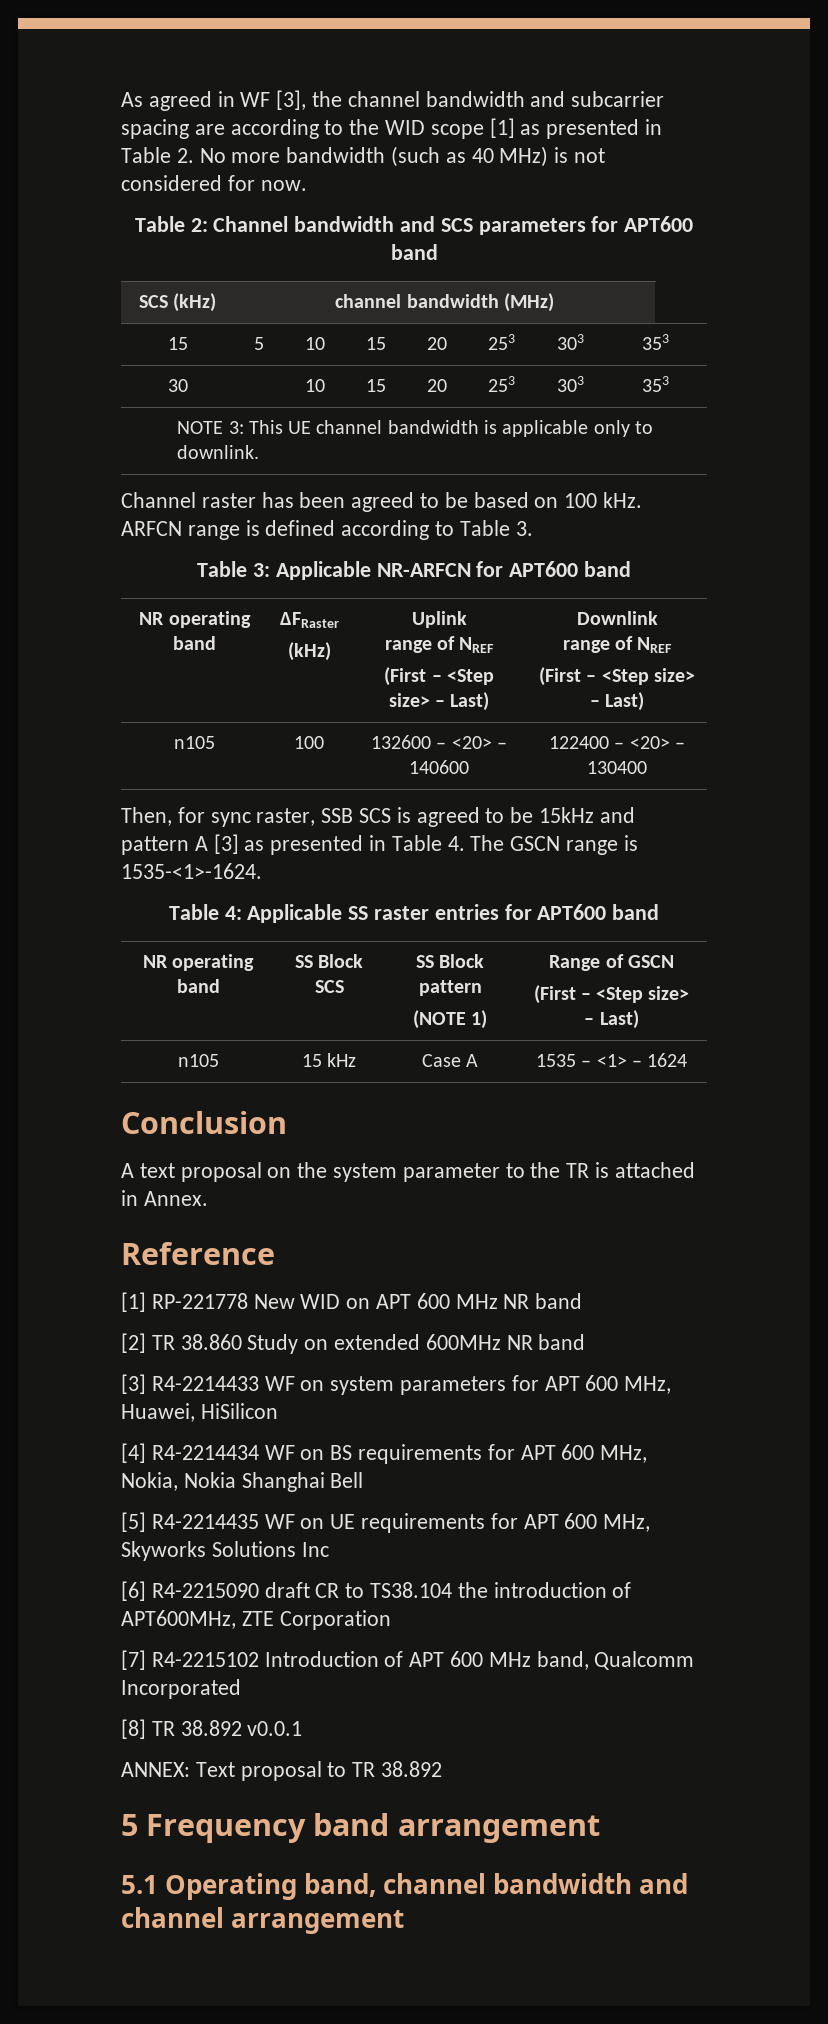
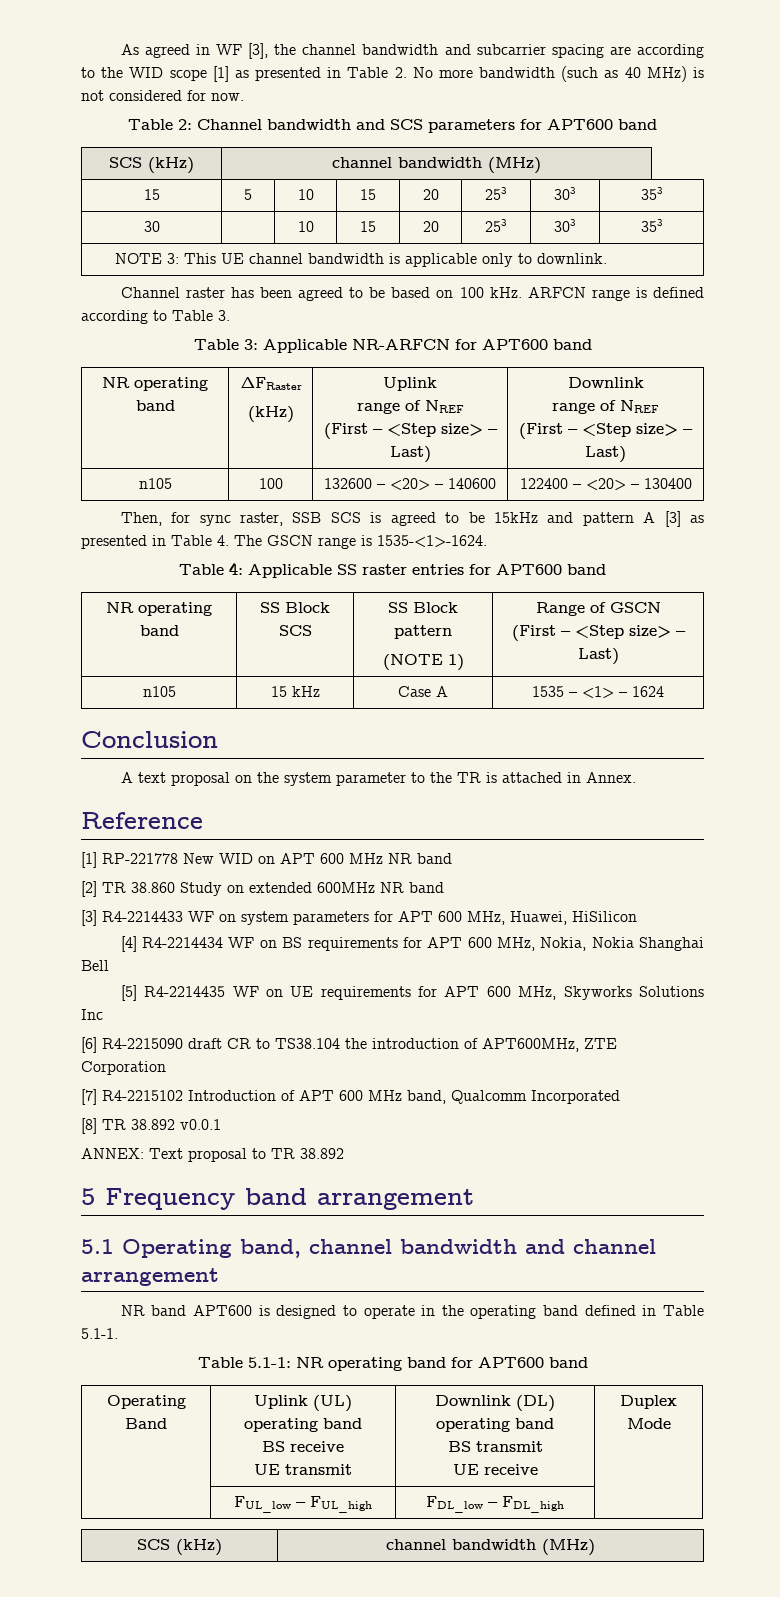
+ NR band APT600 is designed to operate in the operating band defined in Table 5.1-1.
+ Table 5.1-1: NR operating band for APT600 band
+ Operating Band | Uplink (UL) operating band
+ BS receive
+ UE transmit | Downlink (DL) operating band
+ BS transmit
+ UE receive | Duplex Mode
+ | FUL_low – FUL_high | FDL_low – FDL_high |
+ SCS (kHz) | channel bandwidth (MHz)

